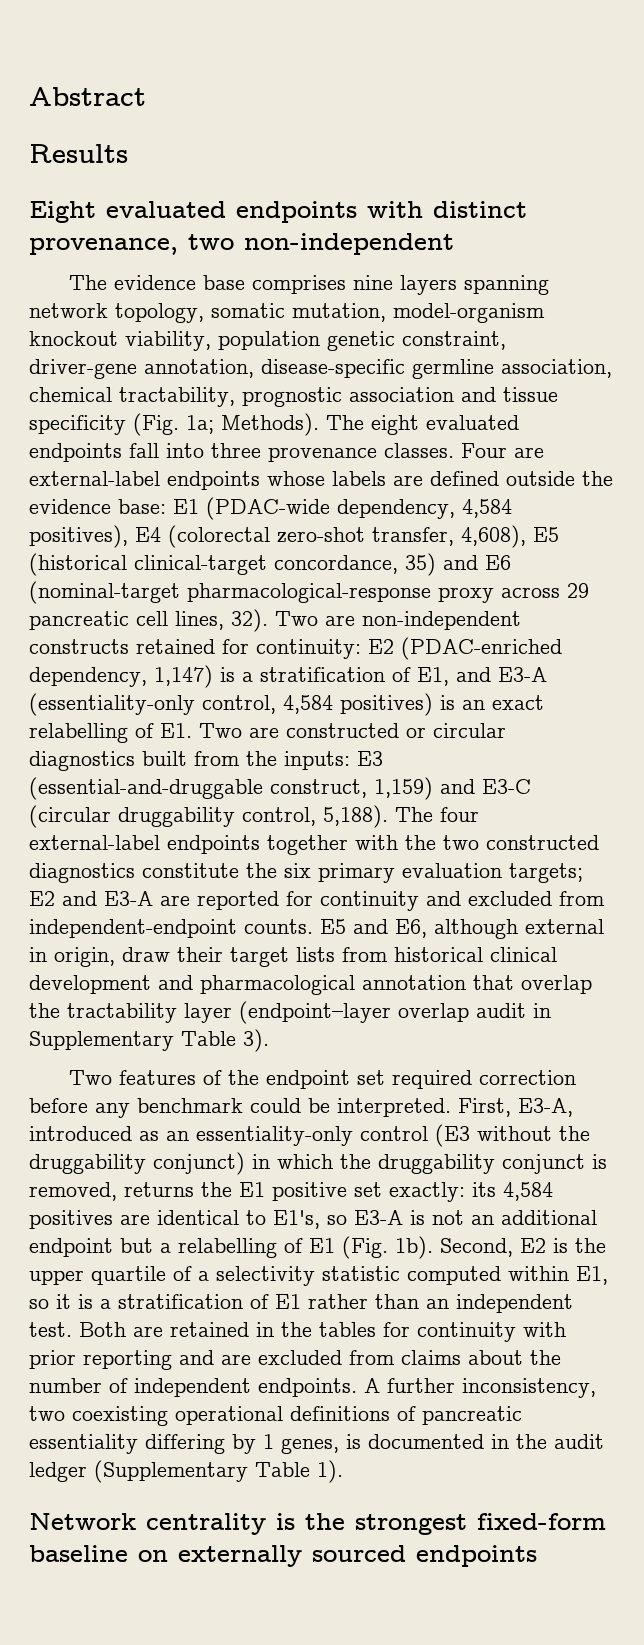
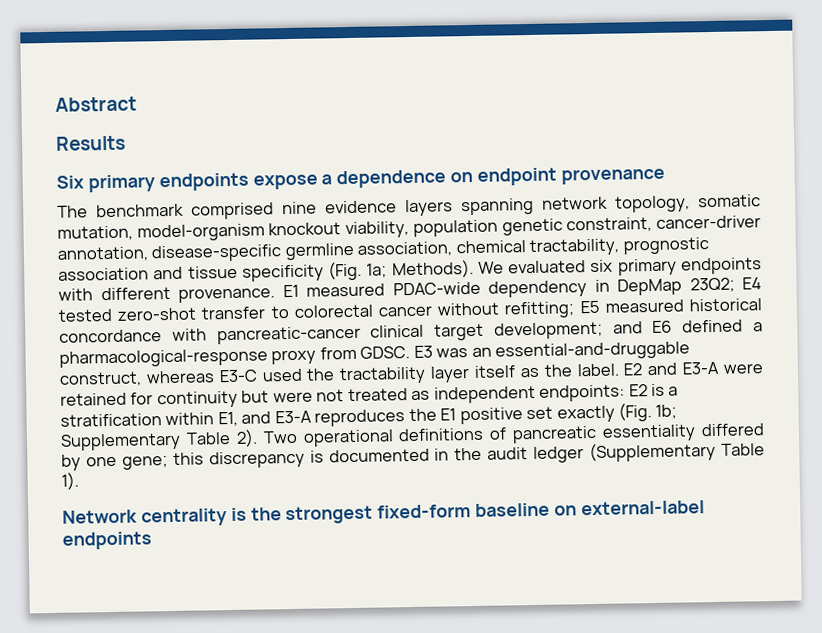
- Eight evaluated endpoints with distinct provenance, two non-independent
- The evidence base comprises nine layers spanning network topology, somatic mutation, model-organism knockout viability, population genetic constraint, driver-gene annotation, disease-specific germline association, chemical tractability, prognostic association and tissue specificity (Fig. 1a; Methods).
+ Six primary endpoints expose a dependence on endpoint provenance
+ The benchmark comprised nine evidence layers spanning network topology, somatic mutation, model-organism knockout viability, population genetic constraint, cancer-driver annotation, disease-specific germline association, chemical tractability, prognostic association and tissue specificity (Fig. 1a; Methods).
- The eight evaluated endpoints fall into three provenance classes. Four are external-label endpoints whose labels are defined outside the evidence base: E1 (PDAC-wide dependency, 4,584 positives), E4 (colorectal zero-shot transfer, 4,608), E5 (historical clinical-target concordance, 35) and E6 (nominal-target pharmacological-response proxy across 29 pancreatic cell lines, 32). Two are non-independent constructs retained for continuity: E2 (PDAC-enriched dependency, 1,147) is a stratification of E1, and E3-A (essentiality-only control, 4,584 positives) is an exact relabelling of E1. Two are constructed or circular diagnostics built from the inputs: E3 (essential-and-druggable construct, 1,159) and E3-C (circular druggability control, 5,188). The four external-label endpoints together with the two constructed diagnostics constitute the six primary evaluation targets; E2 and E3-A are reported for continuity and excluded from independent-endpoint counts. E5 and E6, although external in origin, draw their target lists from historical clinical development and pharmacological annotation that overlap the tractability layer (endpoint–layer overlap audit in Supplementary Table 3).
- Two features of the endpoint set required correction before any benchmark could be interpreted. First, E3-A, introduced as an essentiality-only control (E3 without the druggability conjunct) in which the druggability conjunct is removed, returns the E1 positive set exactly: its 4,584 positives are identical to E1's, so E3-A is not an additional endpoint but a relabelling of E1 (Fig. 1b). Second, E2 is the upper quartile of a selectivity statistic computed within E1, so it is a stratification of E1 rather than an independent test. Both are retained in the tables for continuity with prior reporting and are excluded from claims about the number of independent endpoints. A further inconsistency, two coexisting operational definitions of pancreatic essentiality differing by 1 genes, is documented in the audit ledger (Supplementary Table 1).
+ We evaluated six primary endpoints with different provenance. E1 measured PDAC-wide dependency in DepMap 23Q2; E4 tested zero-shot transfer to colorectal cancer without refitting; E5 measured historical concordance with pancreatic-cancer clinical target development; and E6 defined a pharmacological-response proxy from GDSC. E3 was an essential-and-druggable construct, whereas E3-C used the tractability layer itself as the label. E2 and E3-A were retained for continuity but were not treated as independent endpoints: E2 is a stratification within E1, and E3-A reproduces the E1 positive set exactly (Fig. 1b; Supplementary Table 2). Two operational definitions of pancreatic essentiality differed by one gene; this discrepancy is documented in the audit ledger (Supplementary Table 1).
- Network centrality is the strongest fixed-form baseline on externally sourced endpoints
+ Network centrality is the strongest fixed-form baseline on external-label endpoints

